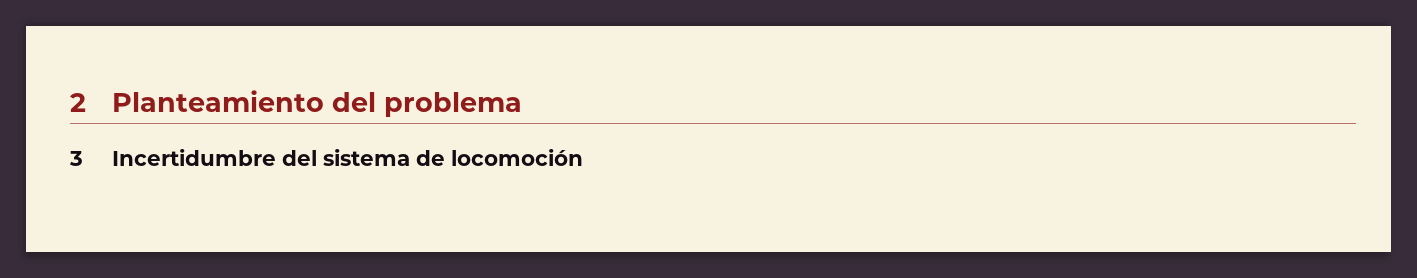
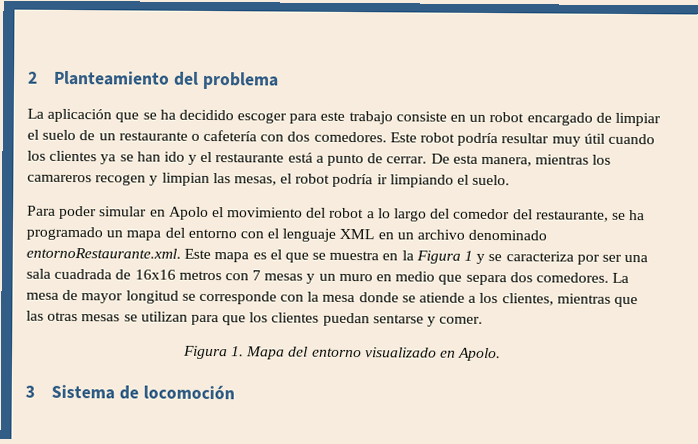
- 3 Incertidumbre del sistema de locomoción
+ La aplicación que se ha decidido escoger para este trabajo consiste en un robot encargado de limpiar el suelo de un restaurante o cafetería con dos comedores. Este robot podría resultar muy útil cuando los clientes ya se han ido y el restaurante está a punto de cerrar. De esta manera, mientras los camareros recogen y limpian las mesas, el robot podría ir limpiando el suelo.
+ Para poder simular en Apolo el movimiento del robot a lo largo del comedor del restaurante, se ha programado un mapa del entorno con el lenguaje XML en un archivo denominado entornoRestaurante.xml. Este mapa es el que se muestra en la Figura 1 y se caracteriza por ser una sala cuadrada de 16x16 metros con 7 mesas y un muro en medio que separa dos comedores. La mesa de mayor longitud se corresponde con la mesa donde se atiende a los clientes, mientras que las otras mesas se utilizan para que los clientes puedan sentarse y comer.
+ Figura 1. Mapa del entorno visualizado en Apolo.
+ 3 Sistema de locomoción

